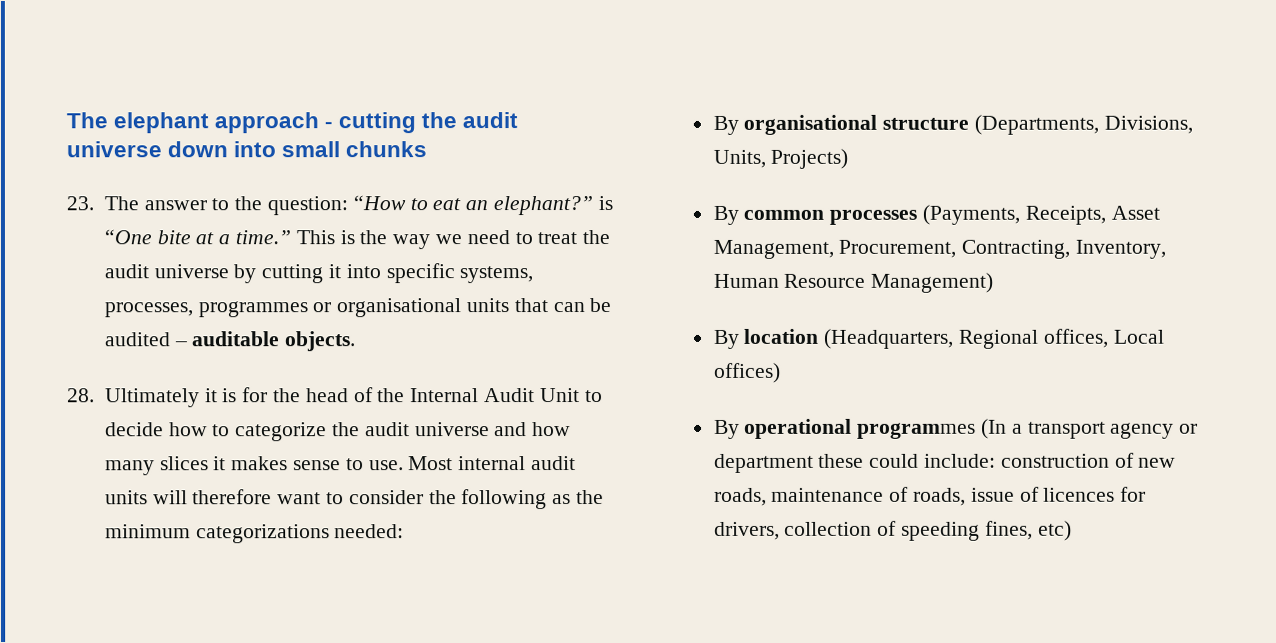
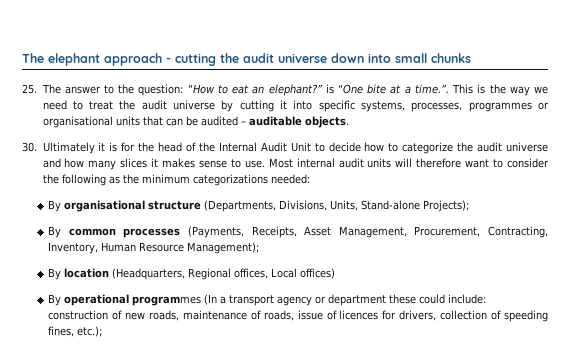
- 23. The answer to the question: “How to eat an elephant?” is “One bite at a time.” This is the way we need to treat the audit universe by cutting it into specific systems, processes, programmes or organisational units that can be audited – auditable objects.
+ 25. The answer to the question: “How to eat an elephant?” is “One bite at a time.”. This is the way we need to treat the audit universe by cutting it into specific systems, processes, programmes or organisational units that can be audited – auditable objects.
- 28. Ultimately it is for the head of the Internal Audit Unit to decide how to categorize the audit universe and how many slices it makes sense to use.
+ 30. Ultimately it is for the head of the Internal Audit Unit to decide how to categorize the audit universe and how many slices it makes sense to use.
- By organisational structure (Departments, Divisions, Units, Projects)
+ By organisational structure (Departments, Divisions, Units, Stand-alone Projects);
- By common processes (Payments, Receipts, Asset Management, Procurement, Contracting, Inventory, Human Resource Management)
+ By common processes (Payments, Receipts, Asset Management, Procurement, Contracting, Inventory, Human Resource Management);
- By operational programmes (In a transport agency or department these could include: construction of new roads, maintenance of roads, issue of licences for drivers, collection of speeding fines, etc)
+ By operational programmes (In a transport agency or department these could include: construction of new roads, maintenance of roads, issue of licences for drivers, collection of speeding fines, etc.);

